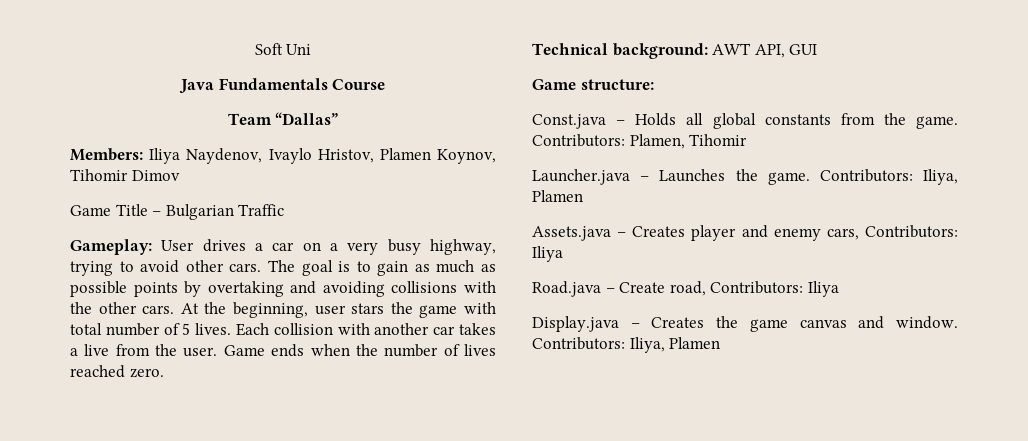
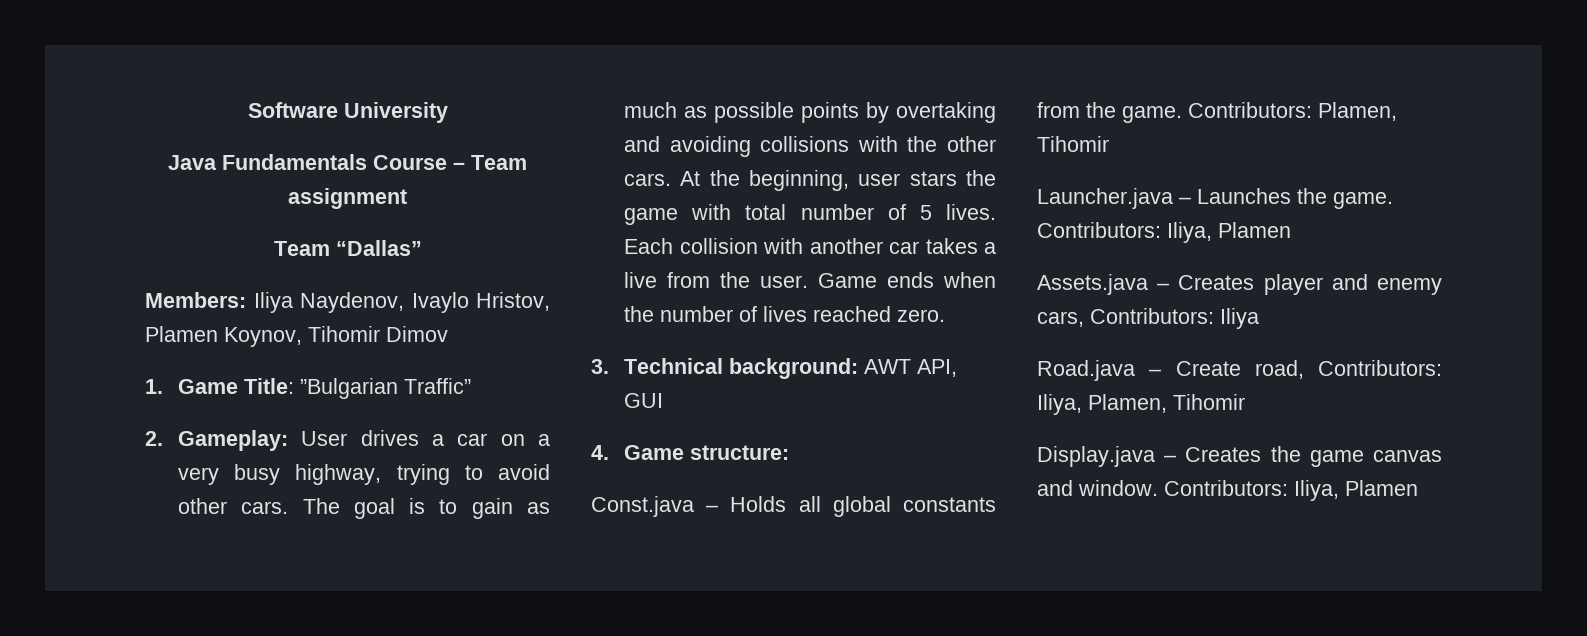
- Soft Uni
+ Software University
- Java Fundamentals Course
+ Java Fundamentals Course – Team assignment
- Game Title – Bulgarian Traffic
- Gameplay: User drives a car on a very busy highway, trying to avoid other cars.
+ 1. Game Title: ”Bulgarian Traffic”
+ 2. Gameplay: User drives a car on a very busy highway, trying to avoid other cars.
- Technical background: AWT API, GUI
+ 3. Technical background: AWT API, GUI
- Game structure:
+ 4. Game structure:
- Road.java – Create road, Contributors: Iliya
+ Road.java – Create road, Contributors: Iliya, Plamen, Tihomir

